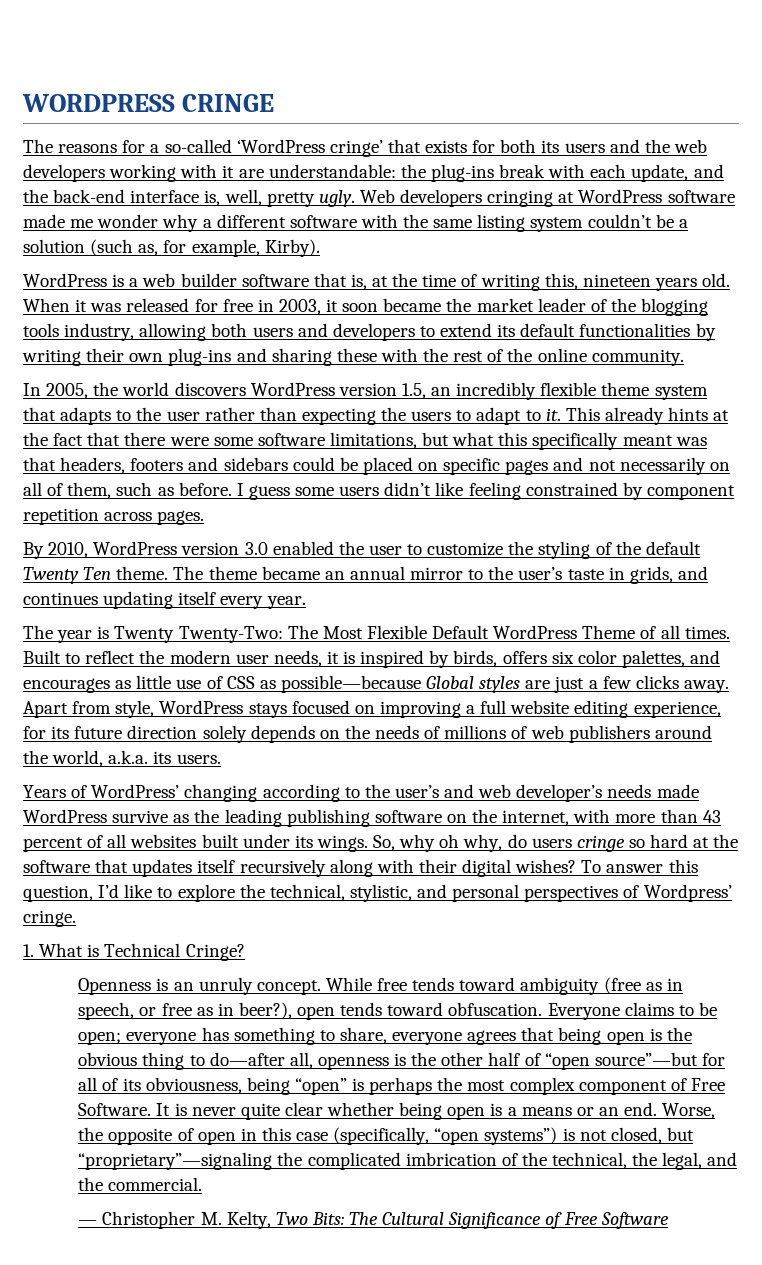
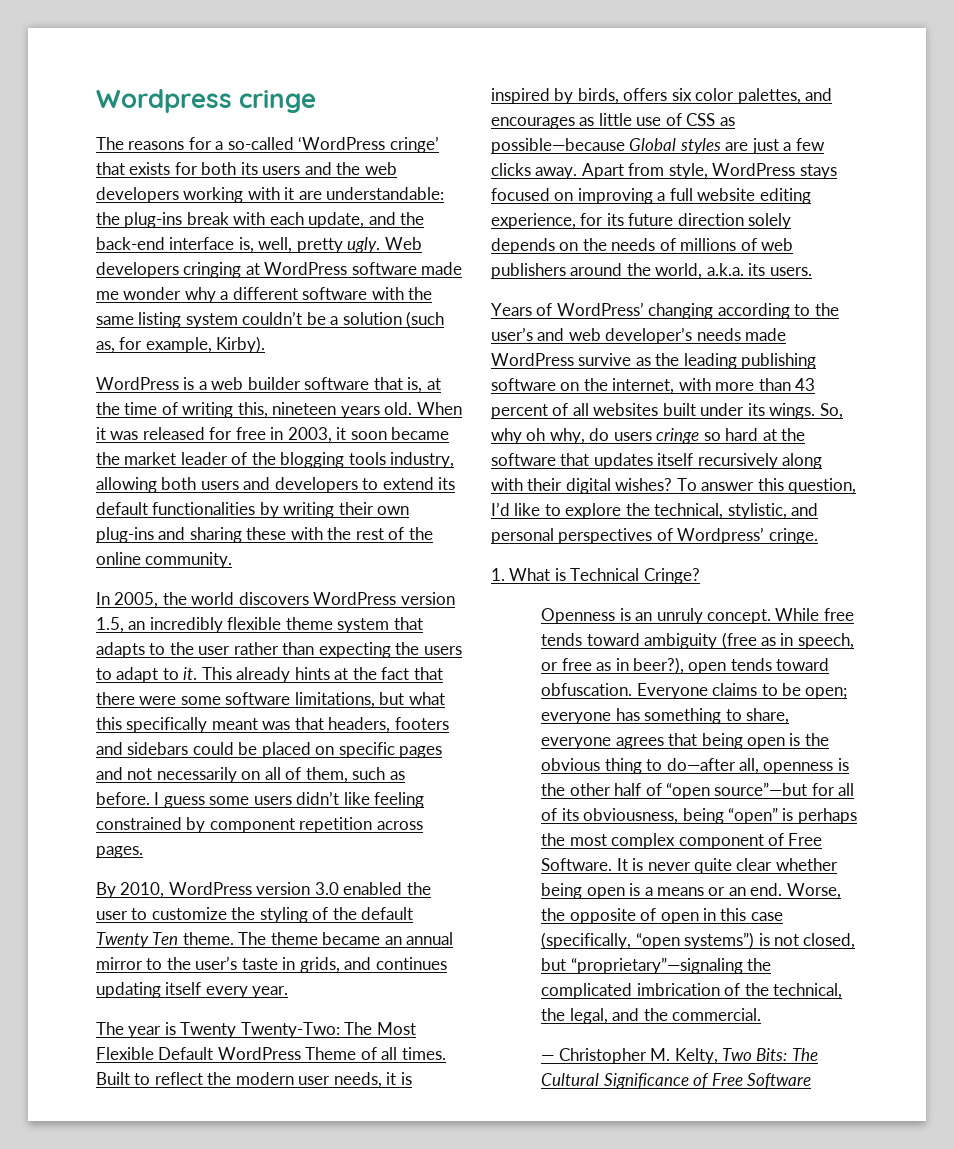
- WORDPRESS CRINGE
+ Wordpress cringe

